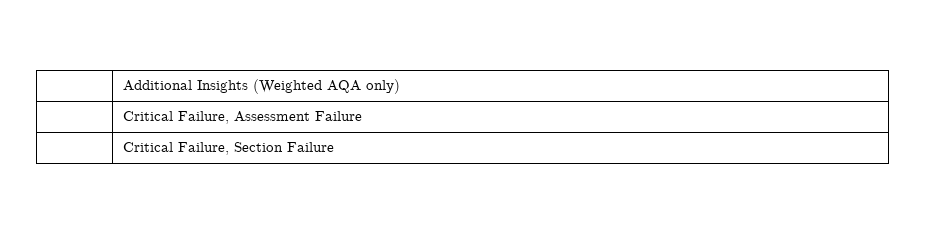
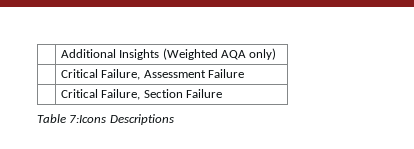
+ Table 7:Icons Descriptions

